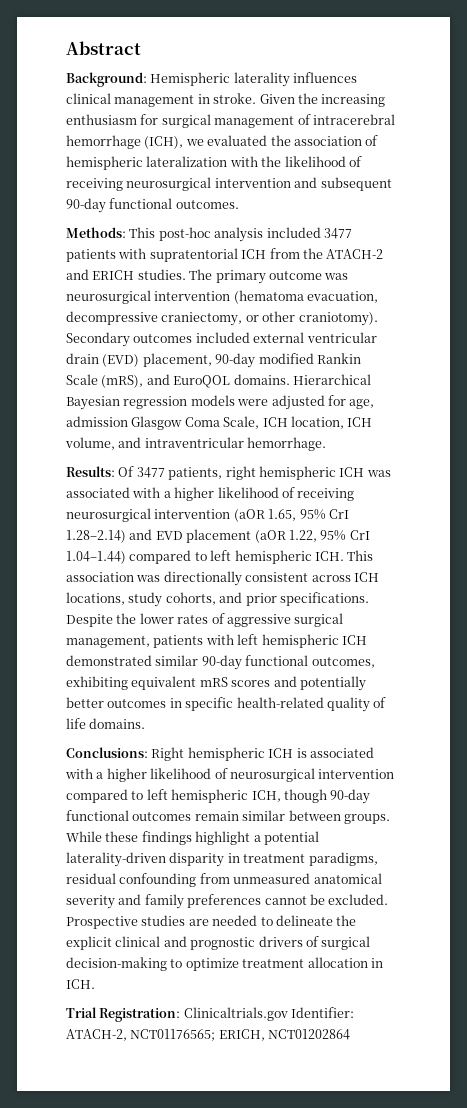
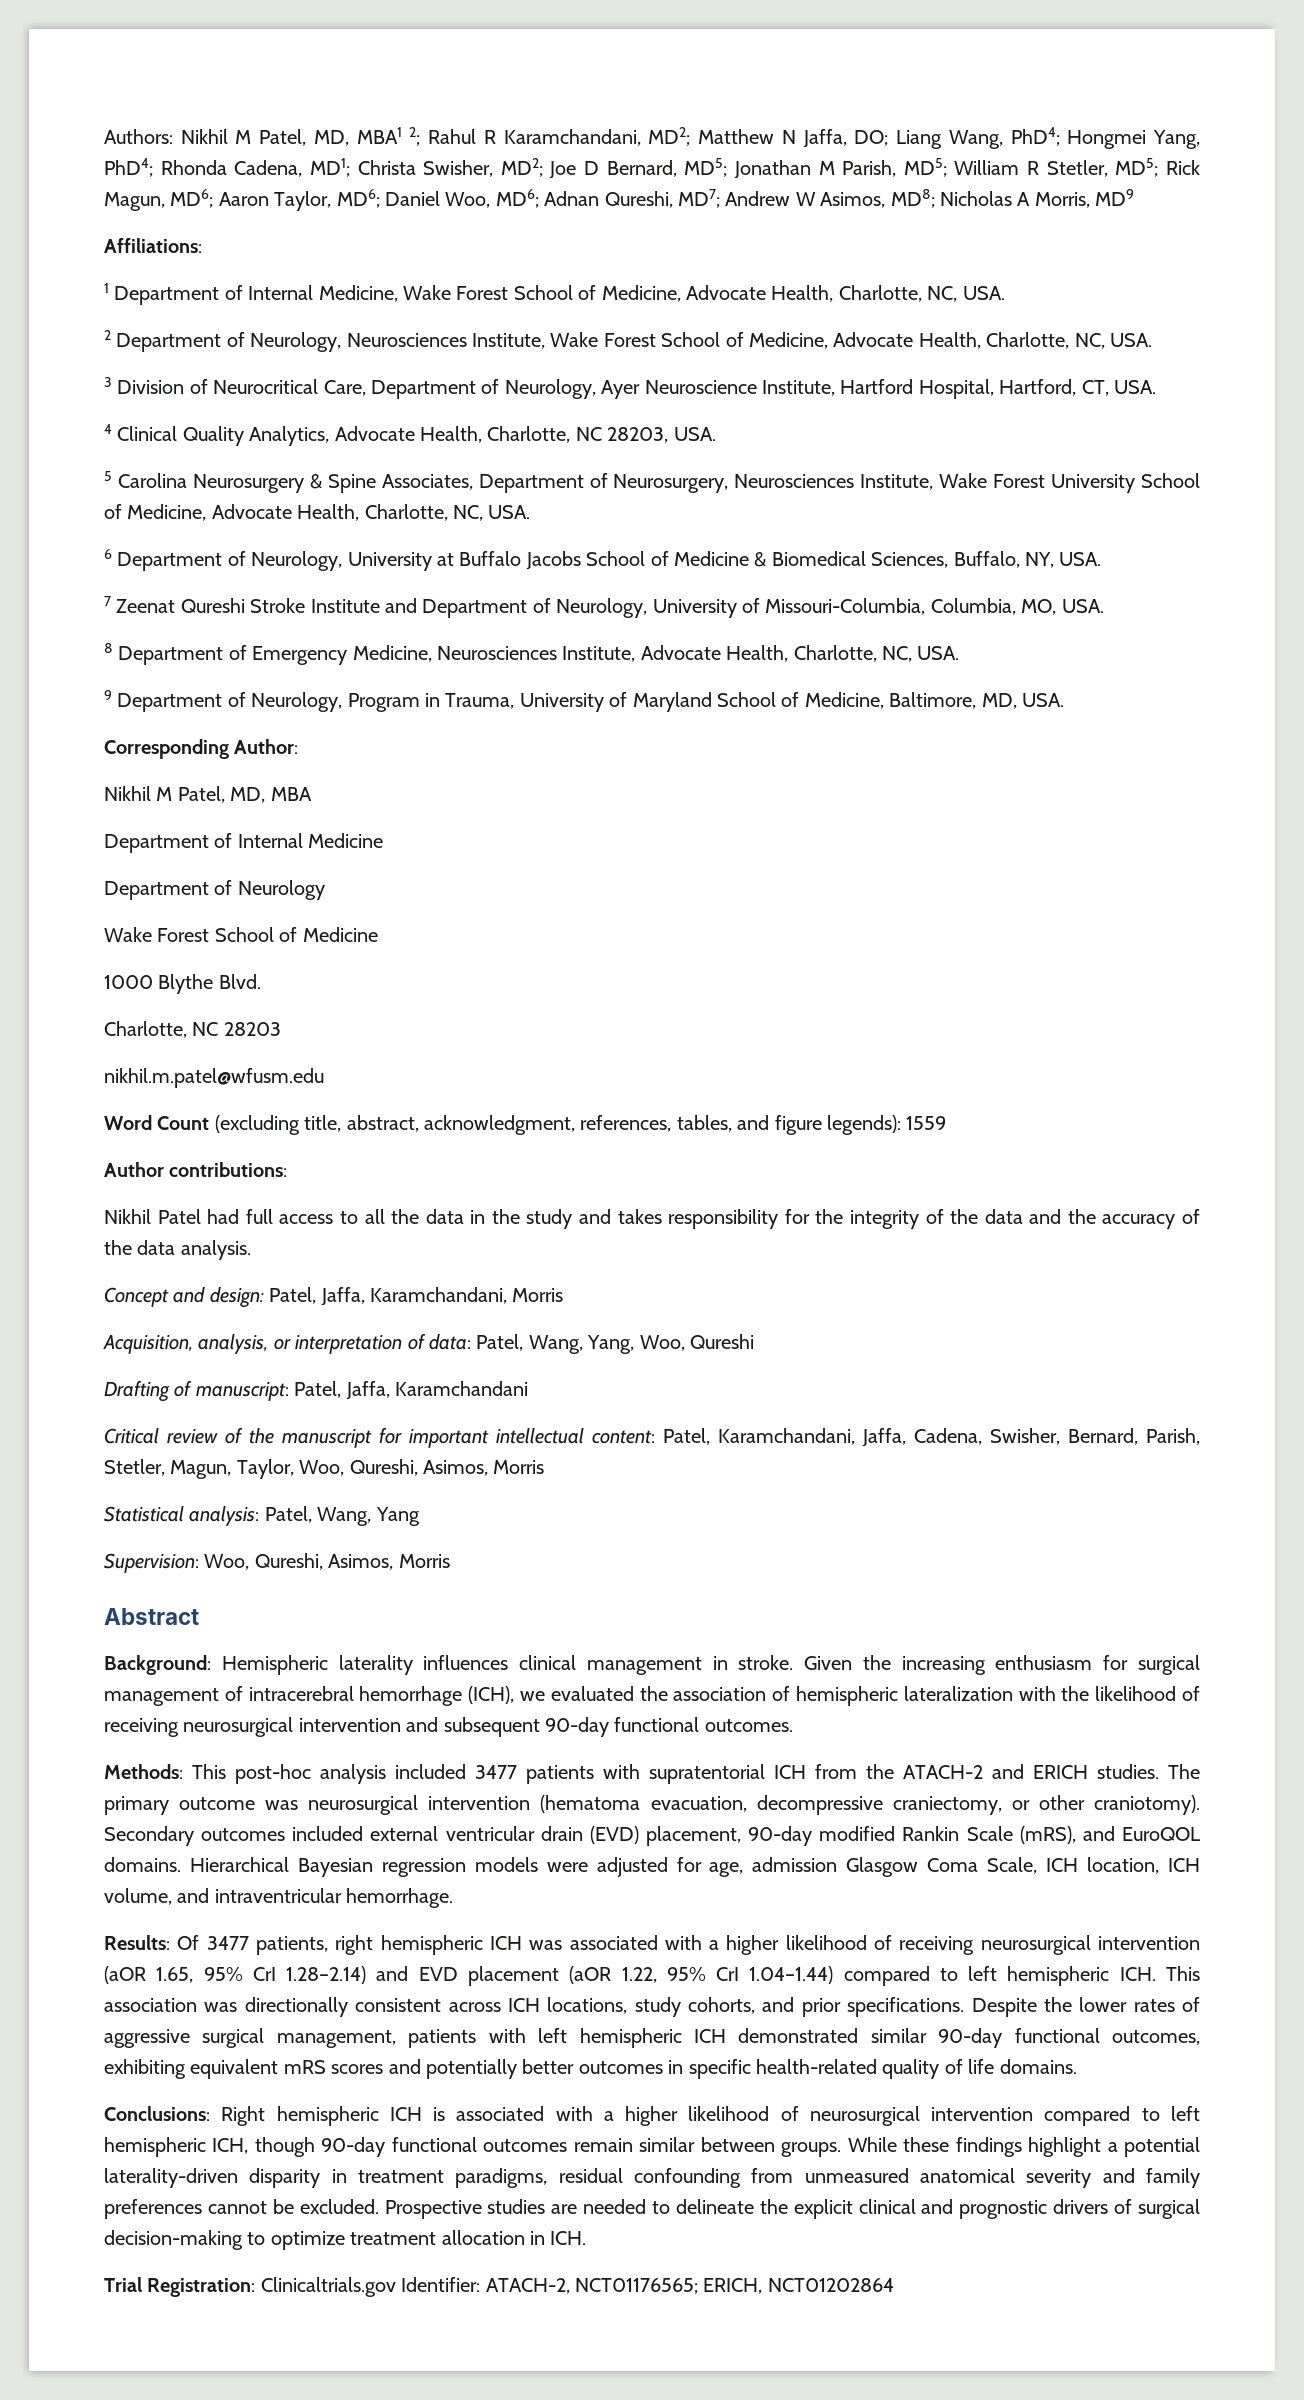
+ Authors: Nikhil M Patel, MD, MBA1 2; Rahul R Karamchandani, MD2; Matthew N Jaffa, DO; Liang Wang, PhD4; Hongmei Yang, PhD4; Rhonda Cadena, MD1; Christa Swisher, MD2; Joe D Bernard, MD5; Jonathan M Parish, MD5; William R Stetler, MD5; Rick Magun, MD6; Aaron Taylor, MD6; Daniel Woo, MD6; Adnan Qureshi, MD7; Andrew W Asimos, MD8; Nicholas A Morris, MD9
+ Affiliations:
+ 1 Department of Internal Medicine, Wake Forest School of Medicine, Advocate Health, Charlotte, NC, USA.
+ 2 Department of Neurology, Neurosciences Institute, Wake Forest School of Medicine, Advocate Health, Charlotte, NC, USA.
+ 3 Division of Neurocritical Care, Department of Neurology, Ayer Neuroscience Institute, Hartford Hospital, Hartford, CT, USA.
+ 4 Clinical Quality Analytics, Advocate Health, Charlotte, NC 28203, USA.
+ 5 Carolina Neurosurgery & Spine Associates, Department of Neurosurgery, Neurosciences Institute, Wake Forest University School of Medicine, Advocate Health, Charlotte, NC, USA.
+ 6 Department of Neurology, University at Buffalo Jacobs School of Medicine & Biomedical Sciences, Buffalo, NY, USA.
+ 7 Zeenat Qureshi Stroke Institute and Department of Neurology, University of Missouri-Columbia, Columbia, MO, USA.
+ 8 Department of Emergency Medicine, Neurosciences Institute, Advocate Health, Charlotte, NC, USA.
+ 9 Department of Neurology, Program in Trauma, University of Maryland School of Medicine, Baltimore, MD, USA.
+ Corresponding Author:
+ Nikhil M Patel, MD, MBA
+ Department of Internal Medicine
+ Department of Neurology
+ Wake Forest School of Medicine
+ 1000 Blythe Blvd.
+ Charlotte, NC 28203
+ nikhil.m.patel@wfusm.edu
+ Word Count (excluding title, abstract, acknowledgment, references, tables, and figure legends): 1559
+ Author contributions:
+ Nikhil Patel had full access to all the data in the study and takes responsibility for the integrity of the data and the accuracy of the data analysis.
+ Concept and design: Patel, Jaffa, Karamchandani, Morris
+ Acquisition, analysis, or interpretation of data: Patel, Wang, Yang, Woo, Qureshi
+ Drafting of manuscript: Patel, Jaffa, Karamchandani
+ Critical review of the manuscript for important intellectual content: Patel, Karamchandani, Jaffa, Cadena, Swisher, Bernard, Parish, Stetler, Magun, Taylor, Woo, Qureshi, Asimos, Morris
+ Statistical analysis: Patel, Wang, Yang
+ Supervision: Woo, Qureshi, Asimos, Morris

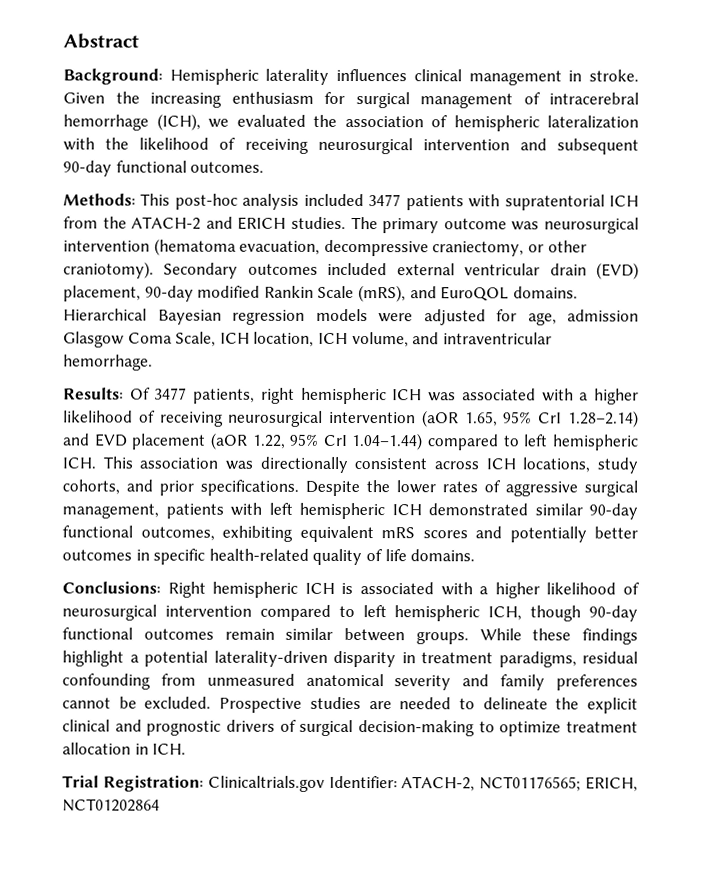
- Authors: Nikhil M Patel, MD, MBA1 2; Rahul R Karamchandani, MD2; Matthew N Jaffa, DO; Liang Wang, PhD4; Hongmei Yang, PhD4; Rhonda Cadena, MD1; Christa Swisher, MD2; Joe D Bernard, MD5; Jonathan M Parish, MD5; William R Stetler, MD5; Rick Magun, MD6; Aaron Taylor, MD6; Daniel Woo, MD6; Adnan Qureshi, MD7; Andrew W Asimos, MD8; Nicholas A Morris, MD9
- Affiliations:
- 1 Department of Internal Medicine, Wake Forest School of Medicine, Advocate Health, Charlotte, NC, USA.
- 2 Department of Neurology, Neurosciences Institute, Wake Forest School of Medicine, Advocate Health, Charlotte, NC, USA.
- 3 Division of Neurocritical Care, Department of Neurology, Ayer Neuroscience Institute, Hartford Hospital, Hartford, CT, USA.
- 4 Clinical Quality Analytics, Advocate Health, Charlotte, NC 28203, USA.
- 5 Carolina Neurosurgery & Spine Associates, Department of Neurosurgery, Neurosciences Institute, Wake Forest University School of Medicine, Advocate Health, Charlotte, NC, USA.
- 6 Department of Neurology, University at Buffalo Jacobs School of Medicine & Biomedical Sciences, Buffalo, NY, USA.
- 7 Zeenat Qureshi Stroke Institute and Department of Neurology, University of Missouri-Columbia, Columbia, MO, USA.
- 8 Department of Emergency Medicine, Neurosciences Institute, Advocate Health, Charlotte, NC, USA.
- 9 Department of Neurology, Program in Trauma, University of Maryland School of Medicine, Baltimore, MD, USA.
- Corresponding Author:
- Nikhil M Patel, MD, MBA
- Department of Internal Medicine
- Department of Neurology
- Wake Forest School of Medicine
- 1000 Blythe Blvd.
- Charlotte, NC 28203
- nikhil.m.patel@wfusm.edu
- Word Count (excluding title, abstract, acknowledgment, references, tables, and figure legends): 1559
- Author contributions:
- Nikhil Patel had full access to all the data in the study and takes responsibility for the integrity of the data and the accuracy of the data analysis.
- Concept and design: Patel, Jaffa, Karamchandani, Morris
- Acquisition, analysis, or interpretation of data: Patel, Wang, Yang, Woo, Qureshi
- Drafting of manuscript: Patel, Jaffa, Karamchandani
- Critical review of the manuscript for important intellectual content: Patel, Karamchandani, Jaffa, Cadena, Swisher, Bernard, Parish, Stetler, Magun, Taylor, Woo, Qureshi, Asimos, Morris
- Statistical analysis: Patel, Wang, Yang
- Supervision: Woo, Qureshi, Asimos, Morris

